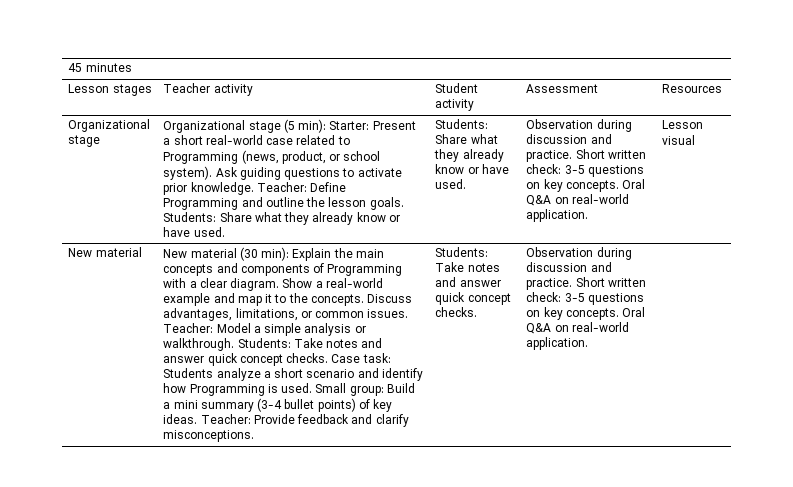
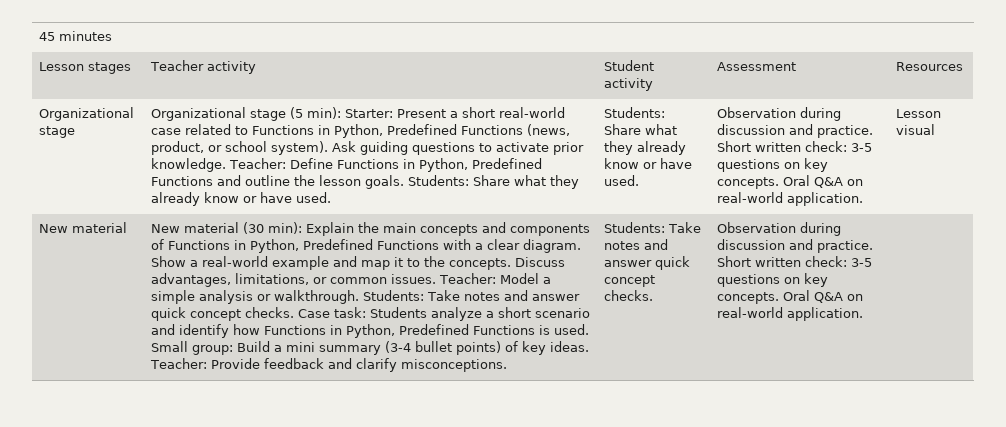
- Organizational stage (5 min): Starter: Present a short real-world case related to Programming (news, product, or school system).
+ Organizational stage (5 min): Starter: Present a short real-world case related to Functions in Python, Predefined Functions (news, product, or school system).
- Teacher: Define Programming and outline the lesson goals.
+ Teacher: Define Functions in Python, Predefined Functions and outline the lesson goals.
- New material (30 min): Explain the main concepts and components of Programming with a clear diagram.
+ New material (30 min): Explain the main concepts and components of Functions in Python, Predefined Functions with a clear diagram.
- Case task: Students analyze a short scenario and identify how Programming is used.
+ Case task: Students analyze a short scenario and identify how Functions in Python, Predefined Functions is used.

